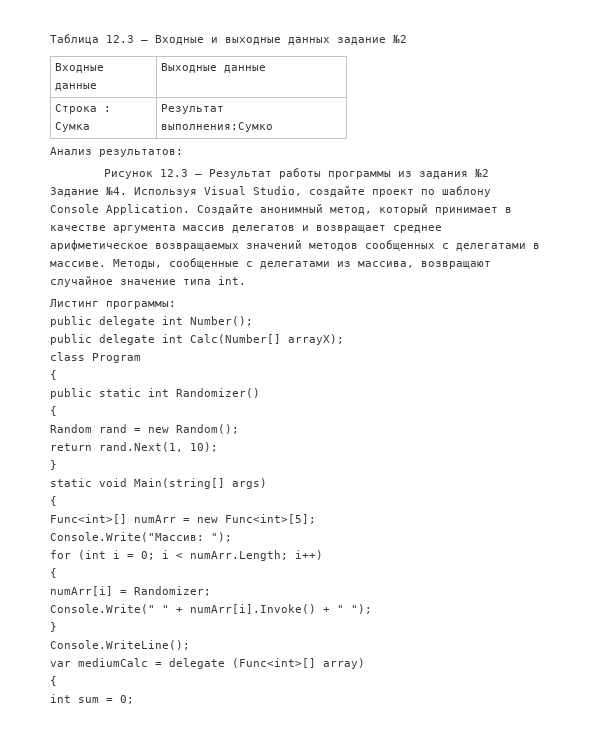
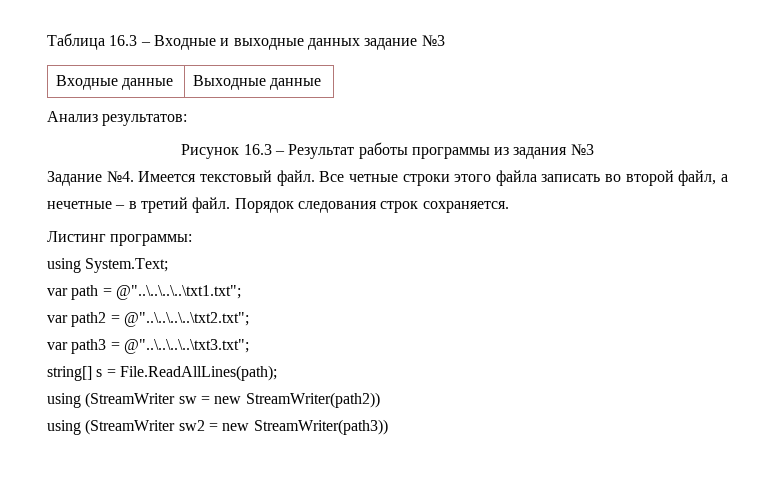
- Таблица 12.3 – Входные и выходные данных задание №2
+ Таблица 16.3 – Входные и выходные данных задание №3
- Строка : Сумка | Результат выполнения:Сумко
- Рисунок 12.3 – Результат работы программы из задания №2
+ Рисунок 16.3 – Результат работы программы из задания №3
- Используя Visual Studio, создайте проект по шаблону Console Application. Создайте анонимный метод, который принимает в качестве аргумента массив делегатов и возвращает среднее арифметическое возвращаемых значений методов сообщенных с делегатами в массиве. Методы, сообщенные с делегатами из массива, возвращают случайное значение типа int.
+ Имеется текстовый файл. Все четные строки этого файла записать во второй файл, а нечетные – в третий файл. Порядок следования строк сохраняется.
  Листинг программы:
- public delegate int Number();
- public delegate int Calc(Number[] arrayX);
- class Program
- {
- public static int Randomizer()
- {
- Random rand = new Random();
- return rand.Next(1, 10);
- }
- static void Main(string[] args)
- {
- Func<int>[] numArr = new Func<int>[5];
- Console.Write("Массив: ");
- for (int i = 0; i < numArr.Length; i++)
- {
- numArr[i] = Randomizer;
- Console.Write(" " + numArr[i].Invoke() + " ");
- }
- Console.WriteLine();
- var mediumCalc = delegate (Func<int>[] array)
- {
- int sum = 0;
+ using System.Text;
+ var path = @"..\..\..\..\txt1.txt";
+ var path2 = @"..\..\..\..\txt2.txt";
+ var path3 = @"..\..\..\..\txt3.txt";
+ string[] s = File.ReadAllLines(path);
+ using (StreamWriter sw = new StreamWriter(path2))
+ using (StreamWriter sw2 = new StreamWriter(path3))

